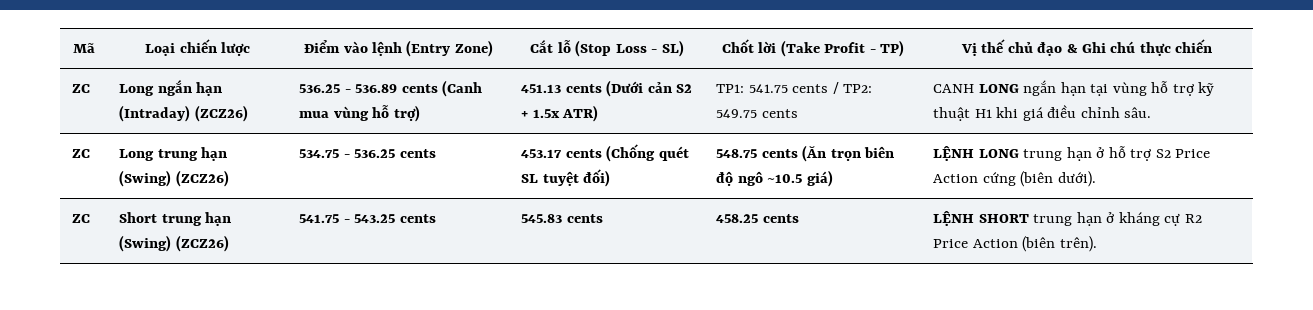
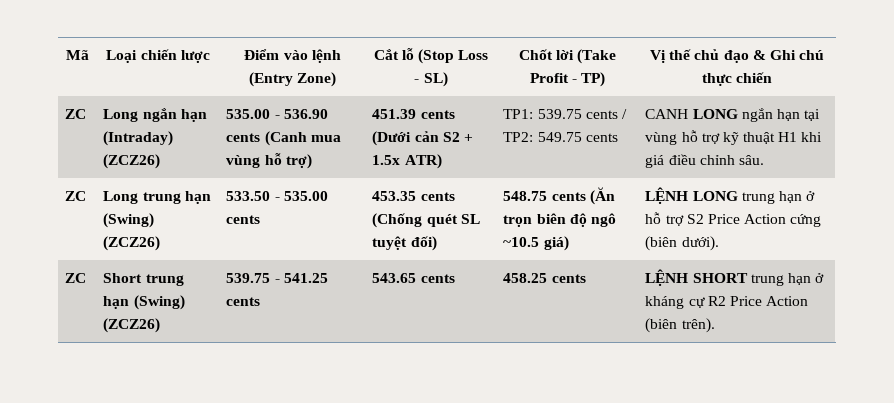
- 536.25 - 536.89 cents (Canh mua vùng hỗ trợ)
+ 535.00 - 536.90 cents (Canh mua vùng hỗ trợ)
- 451.13 cents (Dưới cản S2 + 1.5x ATR)
+ 451.39 cents (Dưới cản S2 + 1.5x ATR)
- TP1: 541.75 cents / TP2: 549.75 cents
+ TP1: 539.75 cents / TP2: 549.75 cents
- ZC | Long trung hạn (Swing) (ZCZ26) | 534.75 - 536.25 cents | 453.17 cents (Chống quét SL tuyệt đối) | 548.75 cents (Ăn trọn biên độ ngô ~10.5 giá) | LỆNH LONG trung hạn ở hỗ trợ S2 Price Action cứng (biên dưới).
+ ZC | Long trung hạn (Swing) (ZCZ26) | 533.50 - 535.00 cents | 453.35 cents (Chống quét SL tuyệt đối) | 548.75 cents (Ăn trọn biên độ ngô ~10.5 giá) | LỆNH LONG trung hạn ở hỗ trợ S2 Price Action cứng (biên dưới).
- ZC | Short trung hạn (Swing) (ZCZ26) | 541.75 - 543.25 cents | 545.83 cents | 458.25 cents | LỆNH SHORT trung hạn ở kháng cự R2 Price Action (biên trên).
+ ZC | Short trung hạn (Swing) (ZCZ26) | 539.75 - 541.25 cents | 543.65 cents | 458.25 cents | LỆNH SHORT trung hạn ở kháng cự R2 Price Action (biên trên).

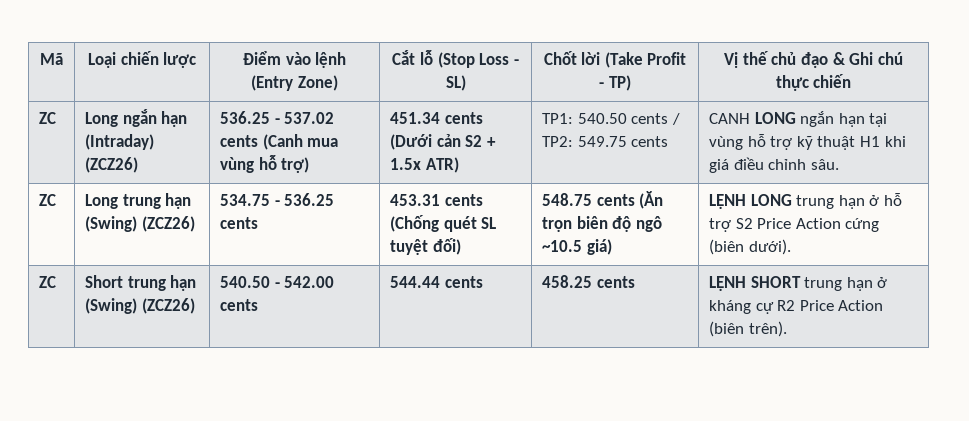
- 535.00 - 536.90 cents (Canh mua vùng hỗ trợ)
+ 536.25 - 537.02 cents (Canh mua vùng hỗ trợ)
- 451.39 cents (Dưới cản S2 + 1.5x ATR)
+ 451.34 cents (Dưới cản S2 + 1.5x ATR)
- TP1: 539.75 cents / TP2: 549.75 cents
+ TP1: 540.50 cents / TP2: 549.75 cents
- ZC | Long trung hạn (Swing) (ZCZ26) | 533.50 - 535.00 cents | 453.35 cents (Chống quét SL tuyệt đối) | 548.75 cents (Ăn trọn biên độ ngô ~10.5 giá) | LỆNH LONG trung hạn ở hỗ trợ S2 Price Action cứng (biên dưới).
+ ZC | Long trung hạn (Swing) (ZCZ26) | 534.75 - 536.25 cents | 453.31 cents (Chống quét SL tuyệt đối) | 548.75 cents (Ăn trọn biên độ ngô ~10.5 giá) | LỆNH LONG trung hạn ở hỗ trợ S2 Price Action cứng (biên dưới).
- ZC | Short trung hạn (Swing) (ZCZ26) | 539.75 - 541.25 cents | 543.65 cents | 458.25 cents | LỆNH SHORT trung hạn ở kháng cự R2 Price Action (biên trên).
+ ZC | Short trung hạn (Swing) (ZCZ26) | 540.50 - 542.00 cents | 544.44 cents | 458.25 cents | LỆNH SHORT trung hạn ở kháng cự R2 Price Action (biên trên).

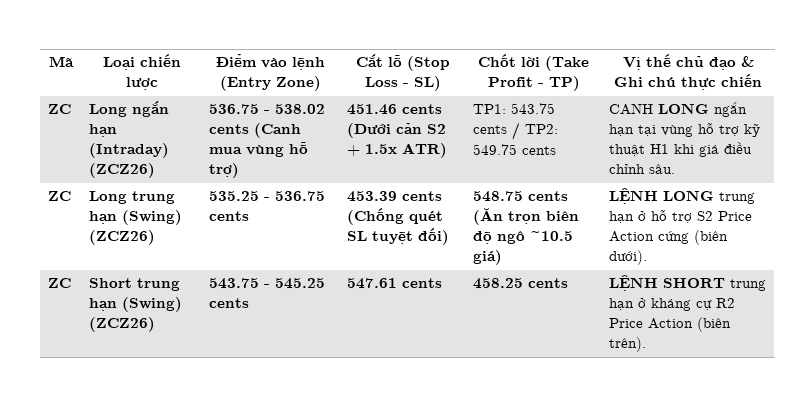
- 536.25 - 537.02 cents (Canh mua vùng hỗ trợ)
+ 536.75 - 538.02 cents (Canh mua vùng hỗ trợ)
- 451.34 cents (Dưới cản S2 + 1.5x ATR)
+ 451.46 cents (Dưới cản S2 + 1.5x ATR)
- TP1: 540.50 cents / TP2: 549.75 cents
+ TP1: 543.75 cents / TP2: 549.75 cents
- ZC | Long trung hạn (Swing) (ZCZ26) | 534.75 - 536.25 cents | 453.31 cents (Chống quét SL tuyệt đối) | 548.75 cents (Ăn trọn biên độ ngô ~10.5 giá) | LỆNH LONG trung hạn ở hỗ trợ S2 Price Action cứng (biên dưới).
+ ZC | Long trung hạn (Swing) (ZCZ26) | 535.25 - 536.75 cents | 453.39 cents (Chống quét SL tuyệt đối) | 548.75 cents (Ăn trọn biên độ ngô ~10.5 giá) | LỆNH LONG trung hạn ở hỗ trợ S2 Price Action cứng (biên dưới).
- ZC | Short trung hạn (Swing) (ZCZ26) | 540.50 - 542.00 cents | 544.44 cents | 458.25 cents | LỆNH SHORT trung hạn ở kháng cự R2 Price Action (biên trên).
+ ZC | Short trung hạn (Swing) (ZCZ26) | 543.75 - 545.25 cents | 547.61 cents | 458.25 cents | LỆNH SHORT trung hạn ở kháng cự R2 Price Action (biên trên).

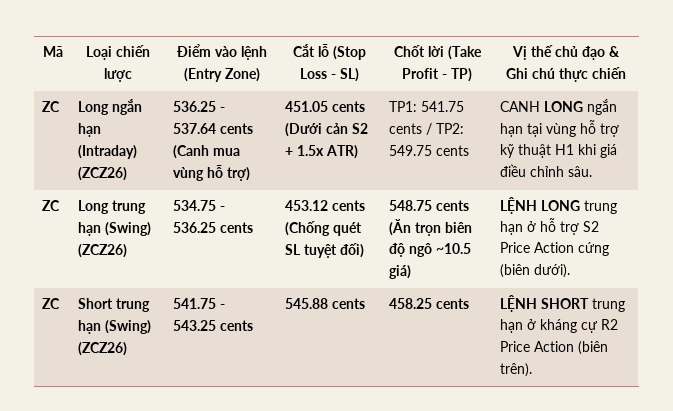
- 536.75 - 538.02 cents (Canh mua vùng hỗ trợ)
+ 536.25 - 537.64 cents (Canh mua vùng hỗ trợ)
- 451.46 cents (Dưới cản S2 + 1.5x ATR)
+ 451.05 cents (Dưới cản S2 + 1.5x ATR)
- TP1: 543.75 cents / TP2: 549.75 cents
+ TP1: 541.75 cents / TP2: 549.75 cents
- ZC | Long trung hạn (Swing) (ZCZ26) | 535.25 - 536.75 cents | 453.39 cents (Chống quét SL tuyệt đối) | 548.75 cents (Ăn trọn biên độ ngô ~10.5 giá) | LỆNH LONG trung hạn ở hỗ trợ S2 Price Action cứng (biên dưới).
+ ZC | Long trung hạn (Swing) (ZCZ26) | 534.75 - 536.25 cents | 453.12 cents (Chống quét SL tuyệt đối) | 548.75 cents (Ăn trọn biên độ ngô ~10.5 giá) | LỆNH LONG trung hạn ở hỗ trợ S2 Price Action cứng (biên dưới).
- ZC | Short trung hạn (Swing) (ZCZ26) | 543.75 - 545.25 cents | 547.61 cents | 458.25 cents | LỆNH SHORT trung hạn ở kháng cự R2 Price Action (biên trên).
+ ZC | Short trung hạn (Swing) (ZCZ26) | 541.75 - 543.25 cents | 545.88 cents | 458.25 cents | LỆNH SHORT trung hạn ở kháng cự R2 Price Action (biên trên).

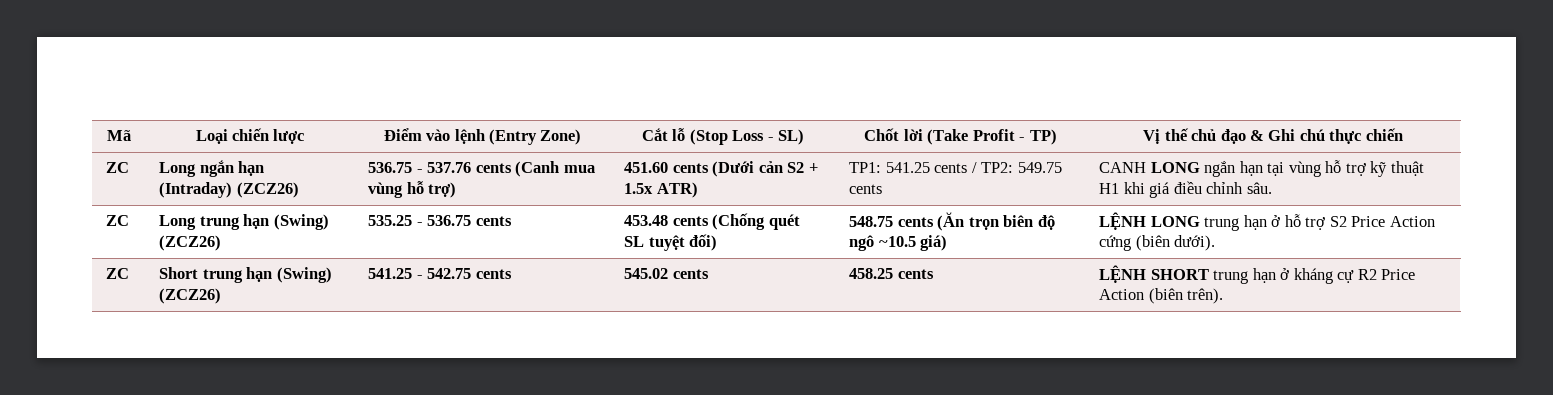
- 536.25 - 537.64 cents (Canh mua vùng hỗ trợ)
+ 536.75 - 537.76 cents (Canh mua vùng hỗ trợ)
- 451.05 cents (Dưới cản S2 + 1.5x ATR)
+ 451.60 cents (Dưới cản S2 + 1.5x ATR)
- TP1: 541.75 cents / TP2: 549.75 cents
+ TP1: 541.25 cents / TP2: 549.75 cents
- ZC | Long trung hạn (Swing) (ZCZ26) | 534.75 - 536.25 cents | 453.12 cents (Chống quét SL tuyệt đối) | 548.75 cents (Ăn trọn biên độ ngô ~10.5 giá) | LỆNH LONG trung hạn ở hỗ trợ S2 Price Action cứng (biên dưới).
+ ZC | Long trung hạn (Swing) (ZCZ26) | 535.25 - 536.75 cents | 453.48 cents (Chống quét SL tuyệt đối) | 548.75 cents (Ăn trọn biên độ ngô ~10.5 giá) | LỆNH LONG trung hạn ở hỗ trợ S2 Price Action cứng (biên dưới).
- ZC | Short trung hạn (Swing) (ZCZ26) | 541.75 - 543.25 cents | 545.88 cents | 458.25 cents | LỆNH SHORT trung hạn ở kháng cự R2 Price Action (biên trên).
+ ZC | Short trung hạn (Swing) (ZCZ26) | 541.25 - 542.75 cents | 545.02 cents | 458.25 cents | LỆNH SHORT trung hạn ở kháng cự R2 Price Action (biên trên).

